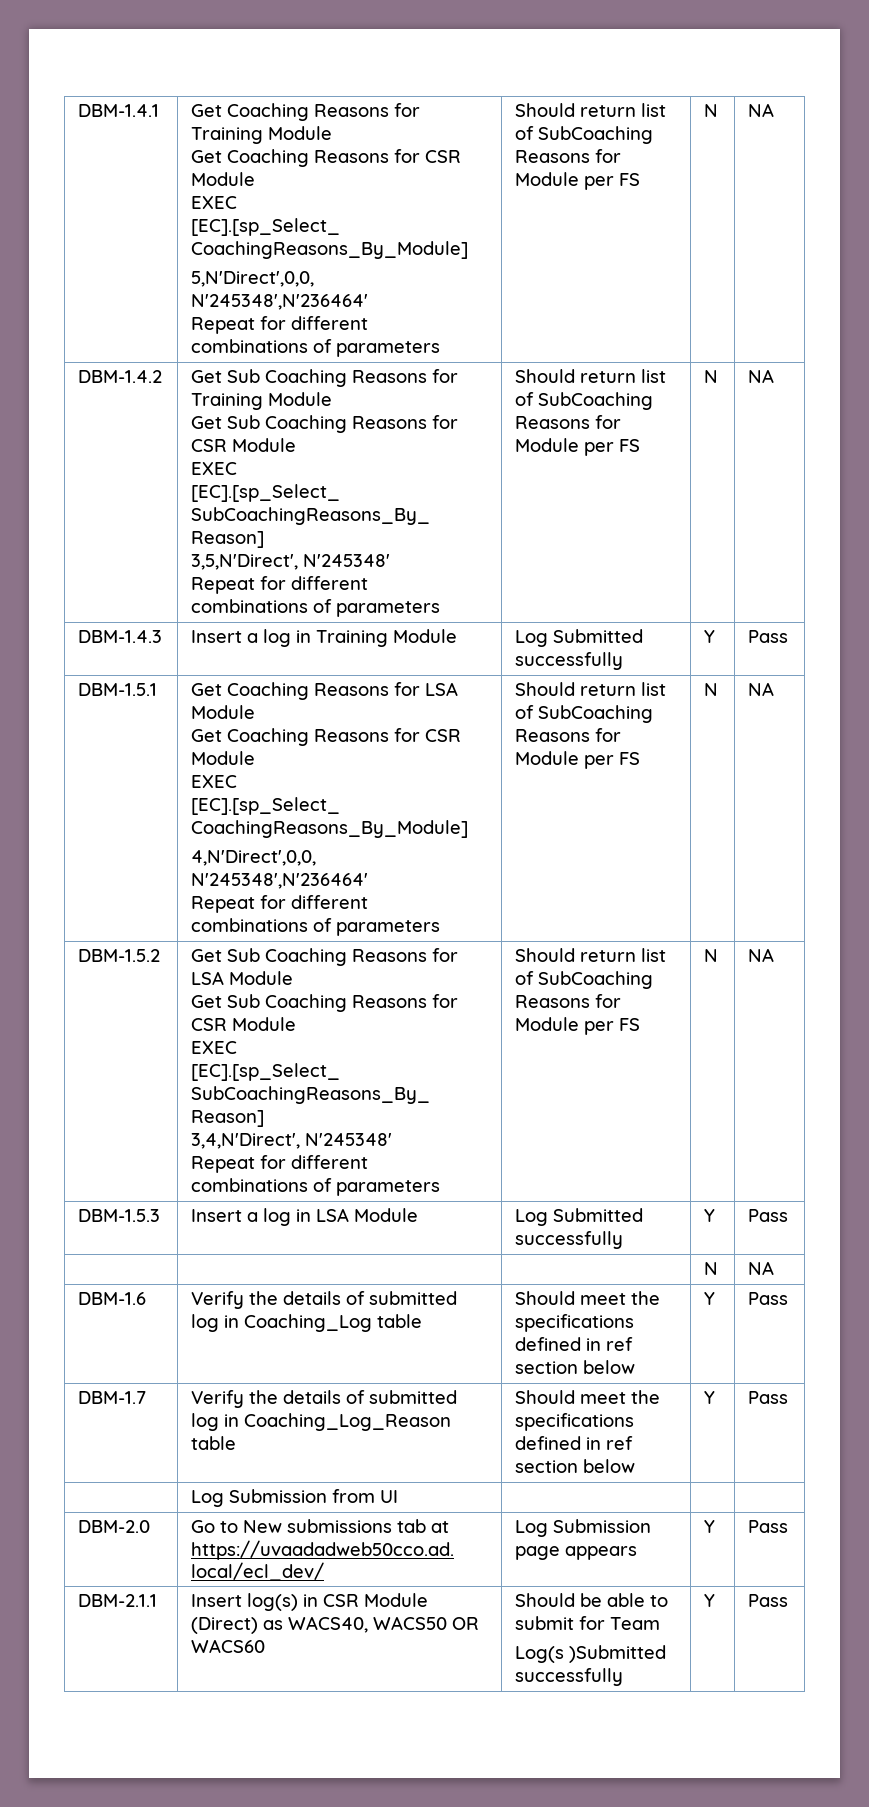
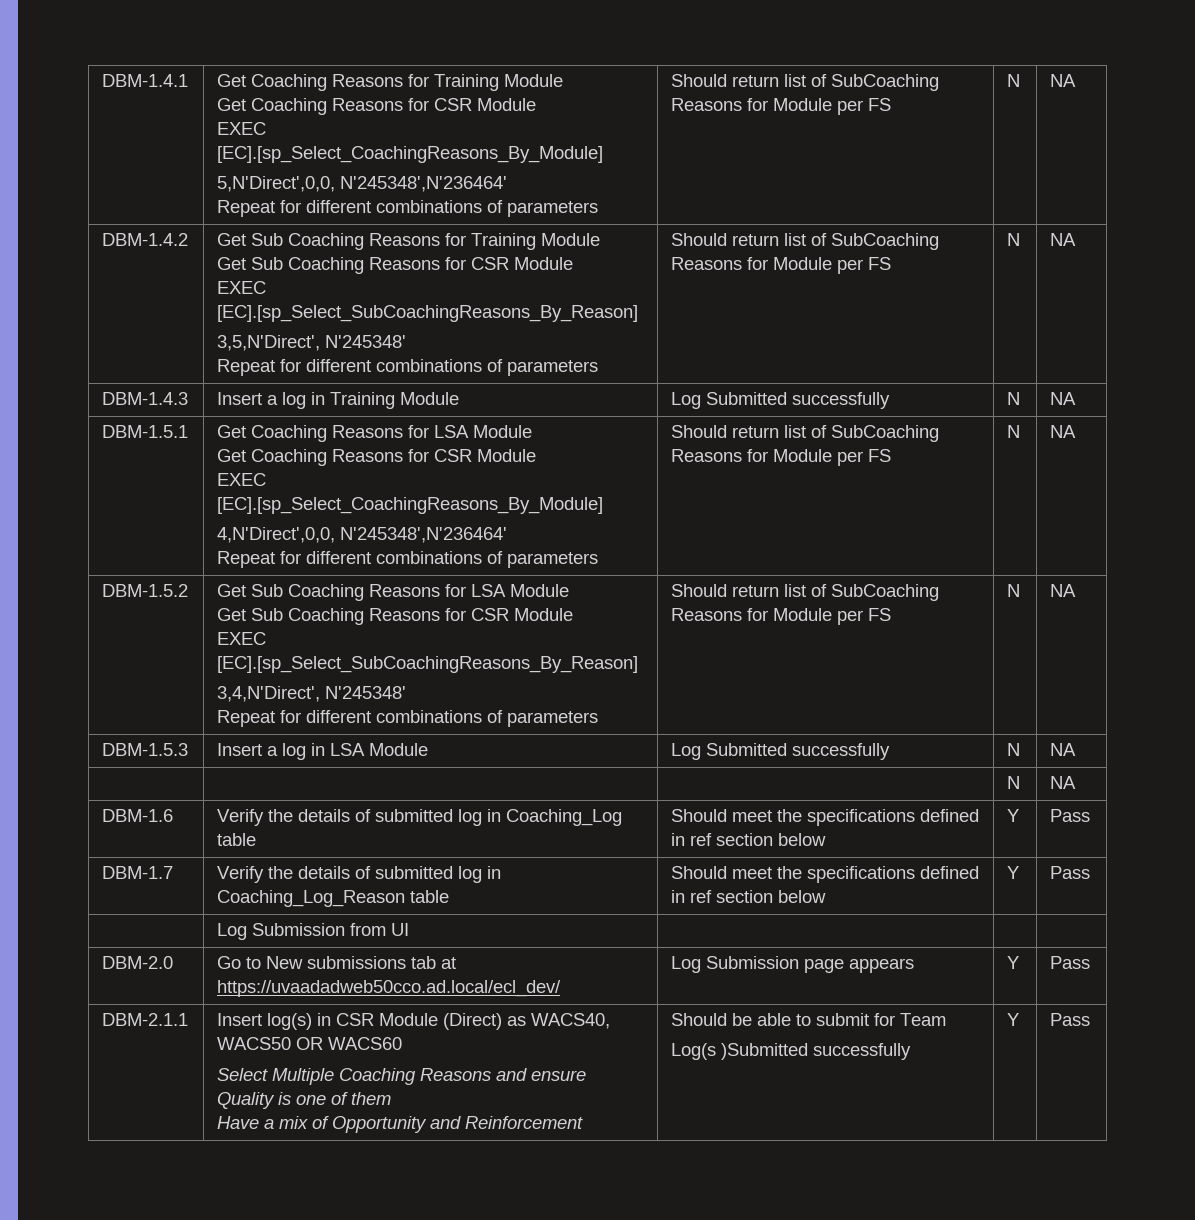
- DBM-1.4.3 | Insert a log in Training Module | Log Submitted successfully | Y | Pass
+ DBM-1.4.3 | Insert a log in Training Module | Log Submitted successfully | N | NA
- DBM-1.5.3 | Insert a log in LSA Module | Log Submitted successfully | Y | Pass
+ DBM-1.5.3 | Insert a log in LSA Module | Log Submitted successfully | N | NA
+ Select Multiple Coaching Reasons and ensure Quality is one of them
+ Have a mix of Opportunity and Reinforcement

